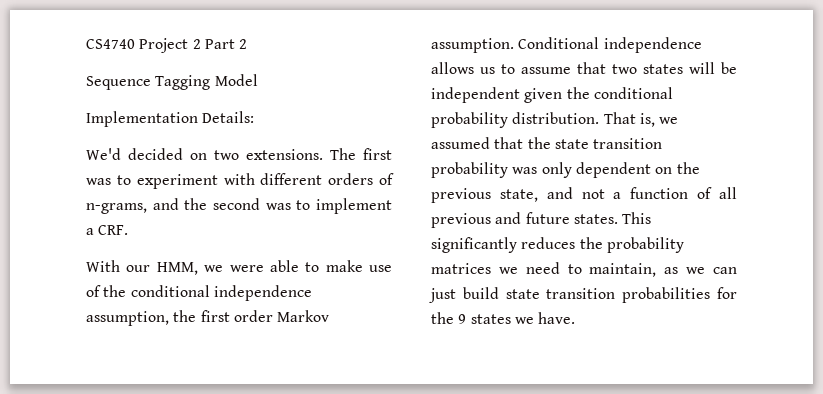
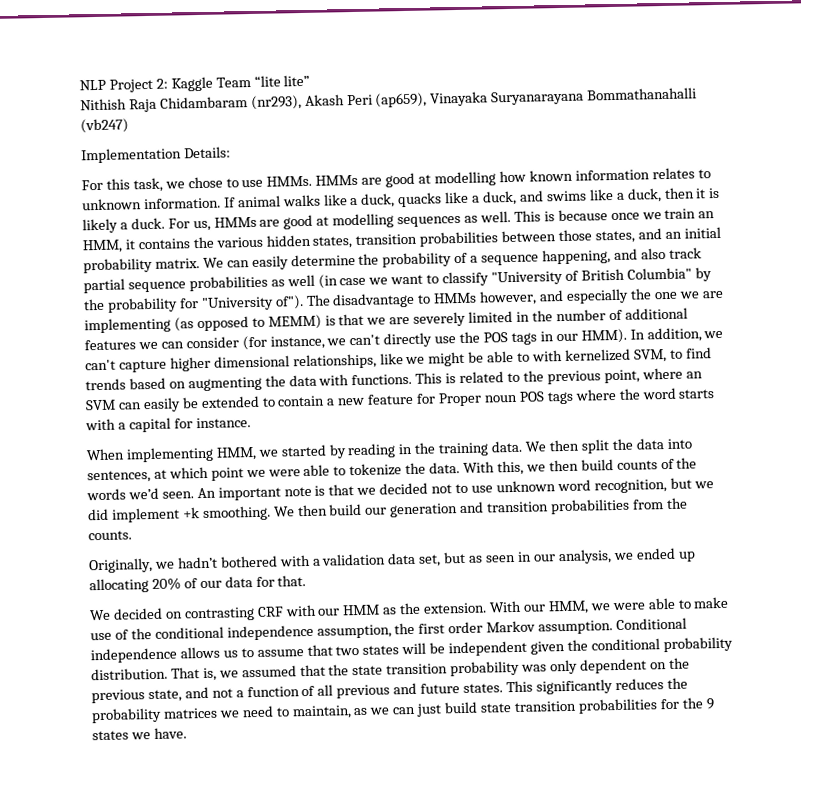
- CS4740 Project 2 Part 2
- Sequence Tagging Model
+ NLP Project 2: Kaggle Team “lite lite”
+ Nithish Raja Chidambaram (nr293), Akash Peri (ap659), Vinayaka Suryanarayana Bommathanahalli (vb247)
  Implementation Details:
- We'd decided on two extensions. The first was to experiment with different orders of n-grams, and the second was to implement a CRF.
- With our HMM, we were able to make use of the conditional independence assumption, the first order Markov assumption.
+ For this task, we chose to use HMMs. HMMs are good at modelling how known information relates to unknown information. If animal walks like a duck, quacks like a duck, and swims like a duck, then it is likely a duck. For us, HMMs are good at modelling sequences as well. This is because once we train an HMM, it contains the various hidden states, transition probabilities between those states, and an initial probability matrix. We can easily determine the probability of a sequence happening, and also track partial sequence probabilities as well (in case we want to classify "University of British Columbia" by the probability for "University of"). The disadvantage to HMMs however, and especially the one we are implementing (as opposed to MEMM) is that we are severely limited in the number of additional features we can consider (for instance, we can't directly use the POS tags in our HMM). In addition, we can't capture higher dimensional relationships, like we might be able to with kernelized SVM, to find trends based on augmenting the data with functions. This is related to the previous point, where an SVM can easily be extended to contain a new feature for Proper noun POS tags where the word starts with a capital for instance.
+ When implementing HMM, we started by reading in the training data. We then split the data into sentences, at which point we were able to tokenize the data. With this, we then build counts of the words we’d seen. An important note is that we decided not to use unknown word recognition, but we did implement +k smoothing. We then build our generation and transition probabilities from the counts.
+ Originally, we hadn’t bothered with a validation data set, but as seen in our analysis, we ended up allocating 20% of our data for that.
+ We decided on contrasting CRF with our HMM as the extension. With our HMM, we were able to make use of the conditional independence assumption, the first order Markov assumption.

